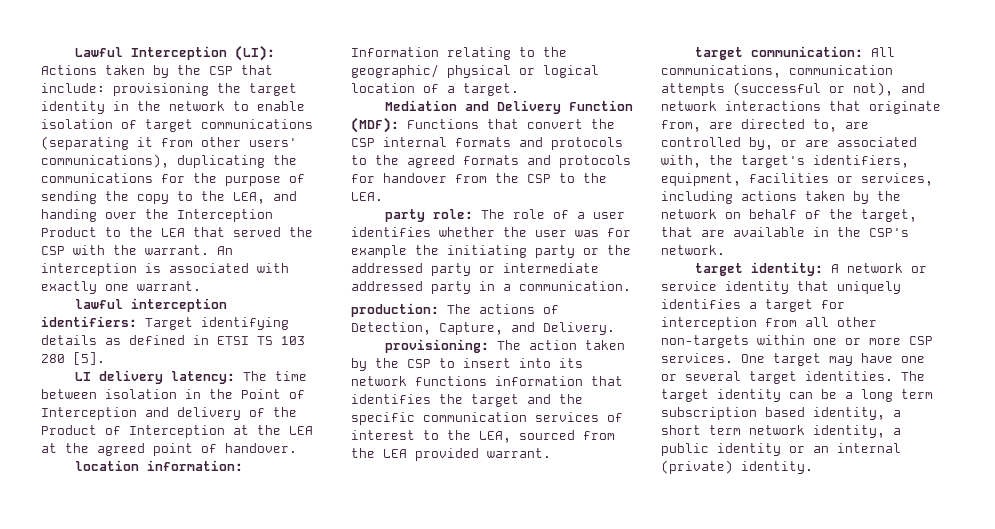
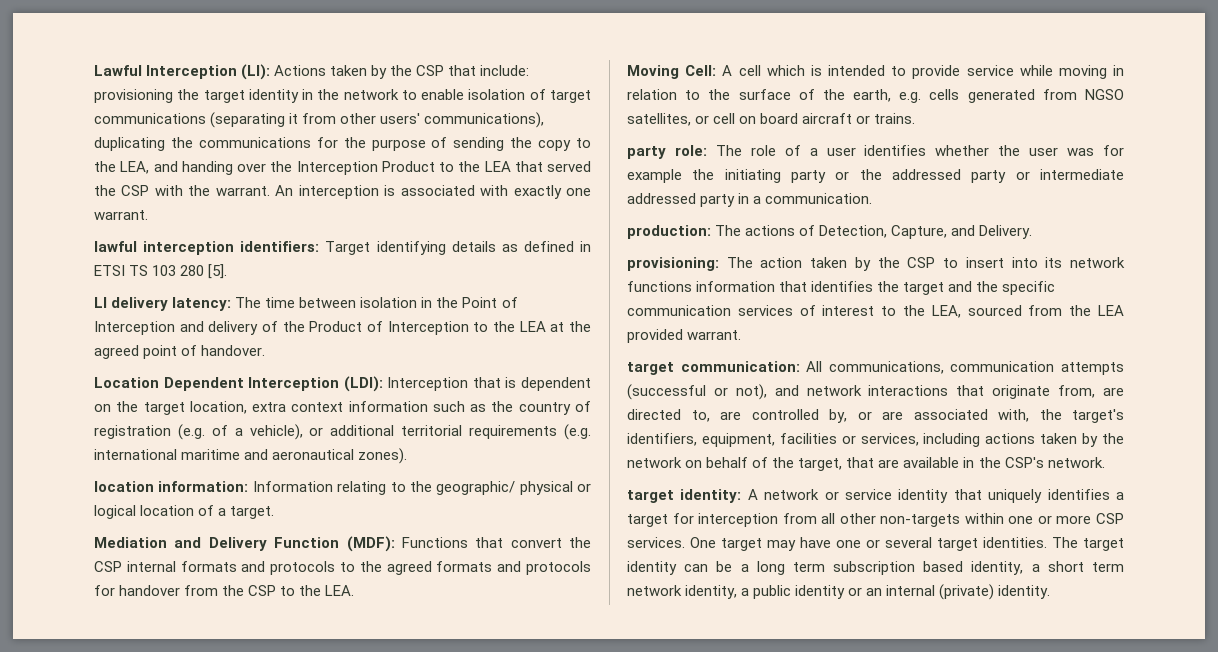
- LI delivery latency: The time between isolation in the Point of Interception and delivery of the Product of Interception at the LEA at the agreed point of handover.
+ LI delivery latency: The time between isolation in the Point of Interception and delivery of the Product of Interception to the LEA at the agreed point of handover.
+ Location Dependent Interception (LDI): Interception that is dependent on the target location, extra context information such as the country of registration (e.g. of a vehicle), or additional territorial requirements (e.g. international maritime and aeronautical zones).
+ Moving Cell: A cell which is intended to provide service while moving in relation to the surface of the earth, e.g. cells generated from NGSO satellites, or cell on board aircraft or trains.

